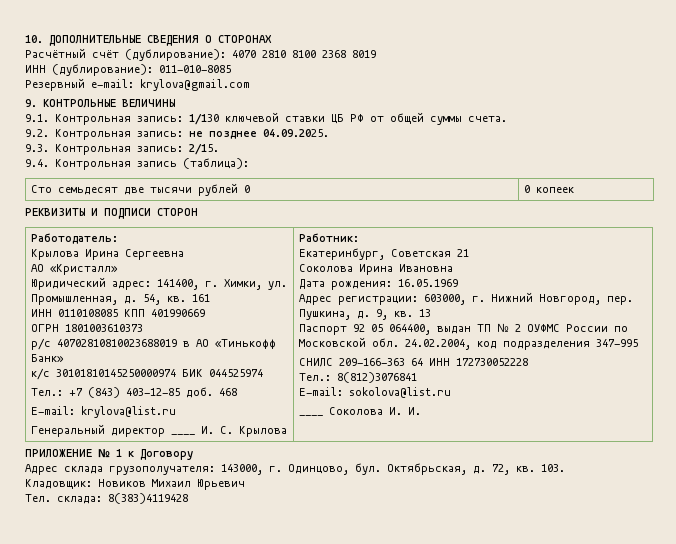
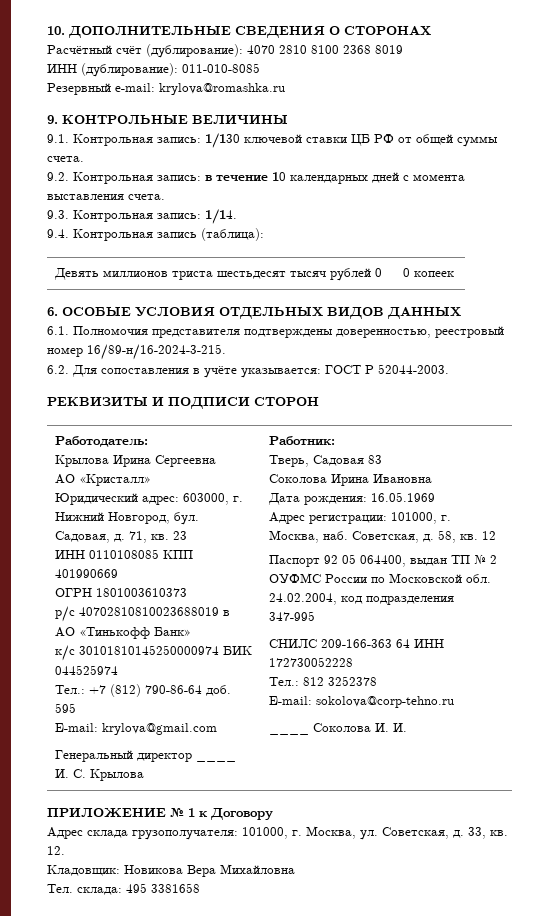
- Резервный e-mail: krylovа@gmail.com
+ Резервный e-mail: krylovа@romashka.ru
- 9.2. Контрольная запись: не позднее 04.09.2025.
+ 9.2. Контрольная запись: в течение 10 календарных дней с момента выставления счета.
- 9.3. Контрольная запись: 2/15.
+ 9.3. Контрольная запись: 1/14.
- Сто семьдесят две тысячи рублей 0 | 0 копеек
+ Девять миллионов триста шестьдесят тысяч рублей 0 | 0 копеек
+ 6. ОСОБЫЕ УСЛОВИЯ ОТДЕЛЬНЫХ ВИДОВ ДАННЫХ
+ 6.1. Полномочия представителя подтверждены доверенностью, реестровый номер 16/89-н/16-2024-3-215.
+ 6.2. Для сопоставления в учёте указывается: ГОСТ Р 52044-2003.
- Юридический адрес: 141400, г. Химки, ул. Промышленная, д. 54, кв. 161
+ Юридический адрес: 603000, г. Нижний Новгород, бул. Садовая, д. 71, кв. 23
- Тел.: +7 (843) 403-12-85 доб. 468
- E-mail: krylova@list.ru
+ Тел.: +7 (812) 790-86-64 доб. 595
+ E-mail: krylova@gmail.com
- Екатеринбург, Советская 21
+ Тверь, Садовая 83
- Адрес регистрации: 603000, г. Нижний Новгород, пер. Пушкина, д. 9, кв. 13
+ Адрес регистрации: 101000, г. Москва, наб. Советская, д. 58, кв. 12
- Тел.: 8(812)3076841
- E-mail: sokolova@list.ru
+ Тел.: 812 3252378
+ E-mail: sokolova@corp-tehno.ru
- Адрес склада грузополучателя: 143000, г. Одинцово, бул. Октябрьская, д. 72, кв. 103.
- Кладовщик: Новиков Михаил Юрьевич
+ Адрес склада грузополучателя: 101000, г. Москва, ул. Советская, д. 33, кв. 12.
+ Кладовщик: Новикова Вера Михайловна
- Тел. склада: 8(383)4119428
+ Тел. склада: 495 3381658

